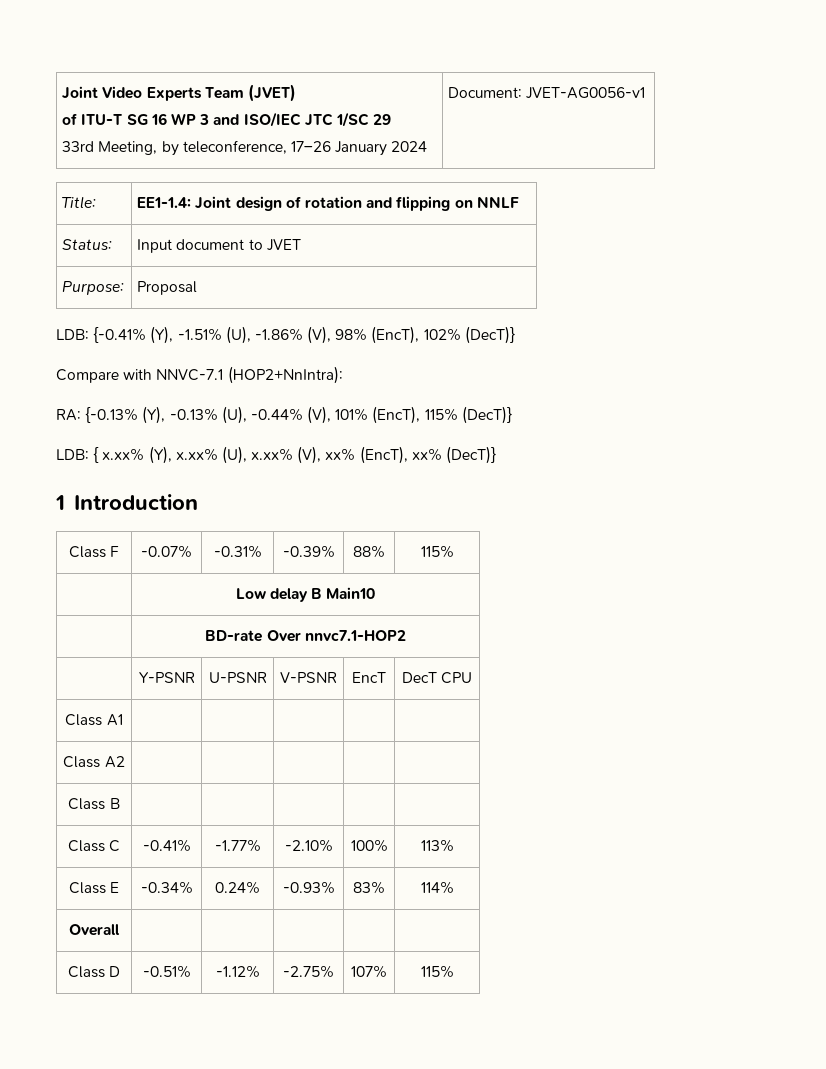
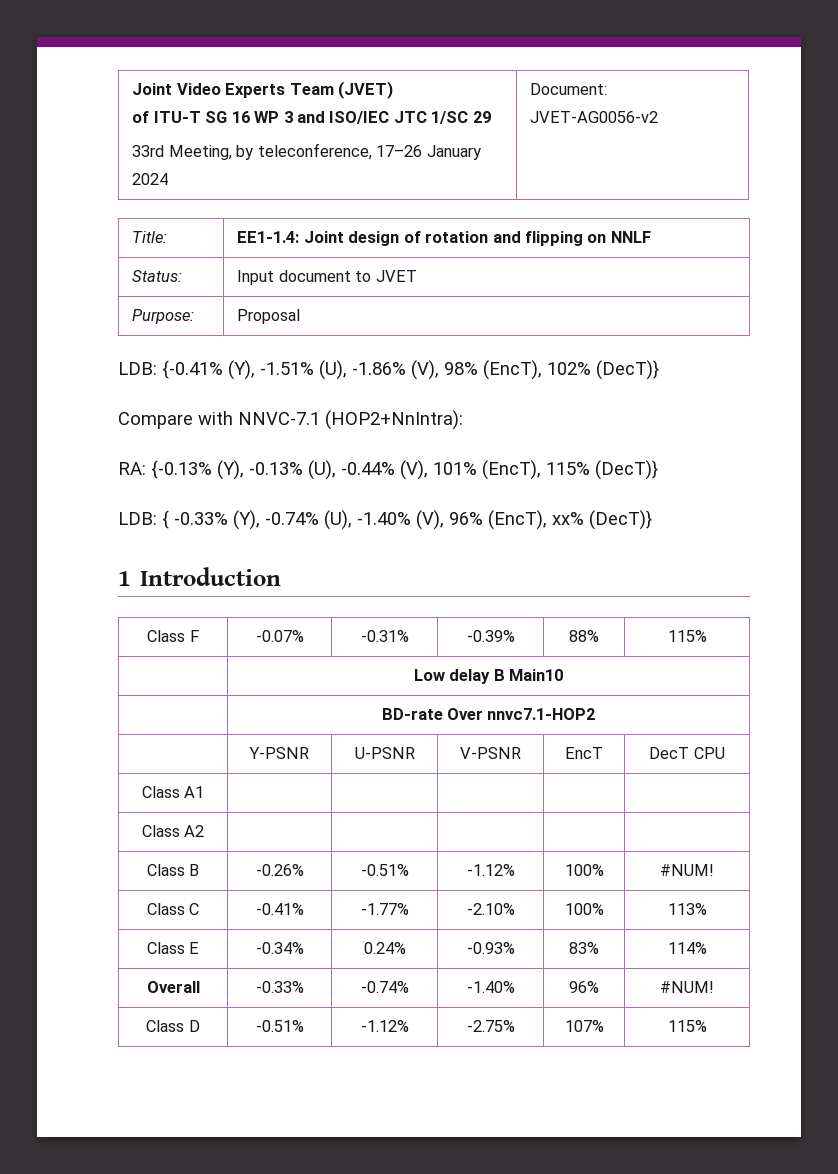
  Joint Video Experts Team (JVET)
  of ITU-T SG 16 WP 3 and ISO/IEC JTC 1/SC 29
- 33rd Meeting, by teleconference, 17–26 January 2024 | Document: JVET-AG0056-v1
+ 33rd Meeting, by teleconference, 17–26 January 2024 | Document: JVET-AG0056-v2
- LDB: { x.xx% (Y), x.xx% (U), x.xx% (V), xx% (EncT), xx% (DecT)}
+ LDB: { -0.33% (Y), -0.74% (U), -1.40% (V), 96% (EncT), xx% (DecT)}
- Class B | | | | |
+ Class B | -0.26% | -0.51% | -1.12% | 100% | #NUM!
- Overall | | | | |
+ Overall | -0.33% | -0.74% | -1.40% | 96% | #NUM!

